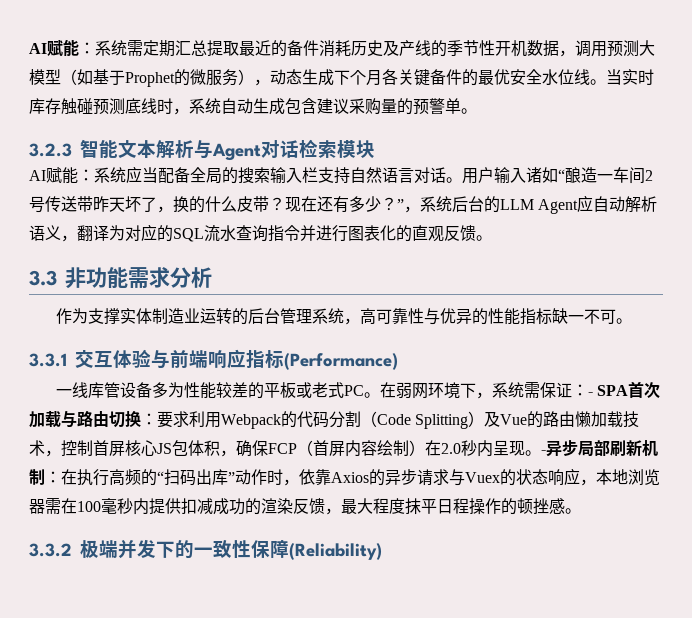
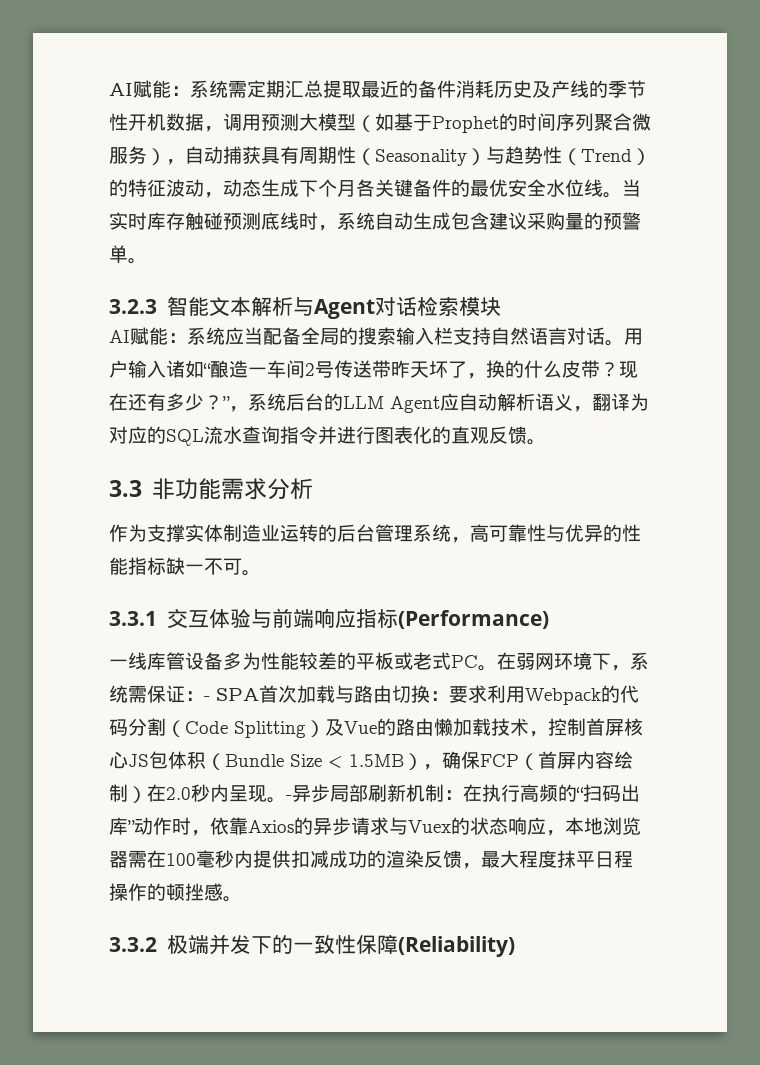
- AI赋能：系统需定期汇总提取最近的备件消耗历史及产线的季节性开机数据，调用预测大模型（如基于Prophet的微服务），动态生成下个月各关键备件的最优安全水位线。
+ AI赋能：系统需定期汇总提取最近的备件消耗历史及产线的季节性开机数据，调用预测大模型（如基于Prophet的时间序列聚合微服务），自动捕获具有周期性（Seasonality）与趋势性（Trend）的特征波动，动态生成下个月各关键备件的最优安全水位线。
- 在弱网环境下，系统需保证：- SPA首次加载与路由切换：要求利用Webpack的代码分割（Code Splitting）及Vue的路由懒加载技术，控制首屏核心JS包体积，确保FCP（首屏内容绘制）在2.0秒内呈现。
+ 在弱网环境下，系统需保证：- SPA首次加载与路由切换：要求利用Webpack的代码分割（Code Splitting）及Vue的路由懒加载技术，控制首屏核心JS包体积（Bundle Size < 1.5MB），确保FCP（首屏内容绘制）在2.0秒内呈现。

